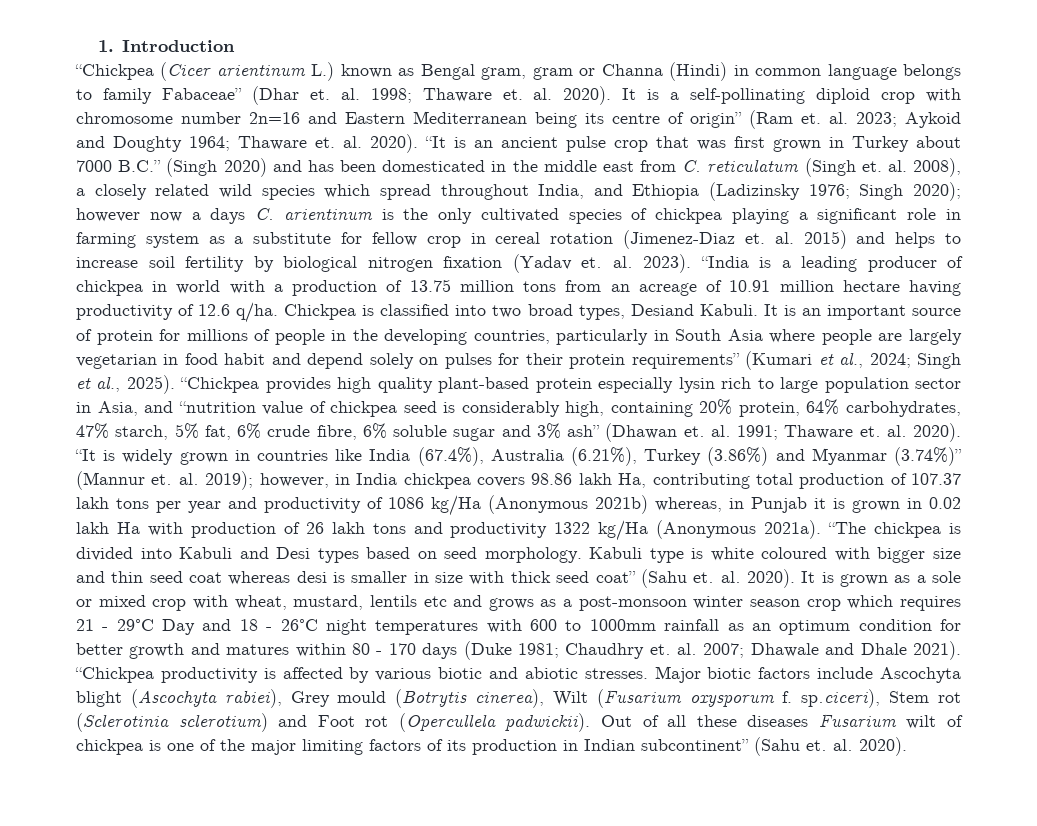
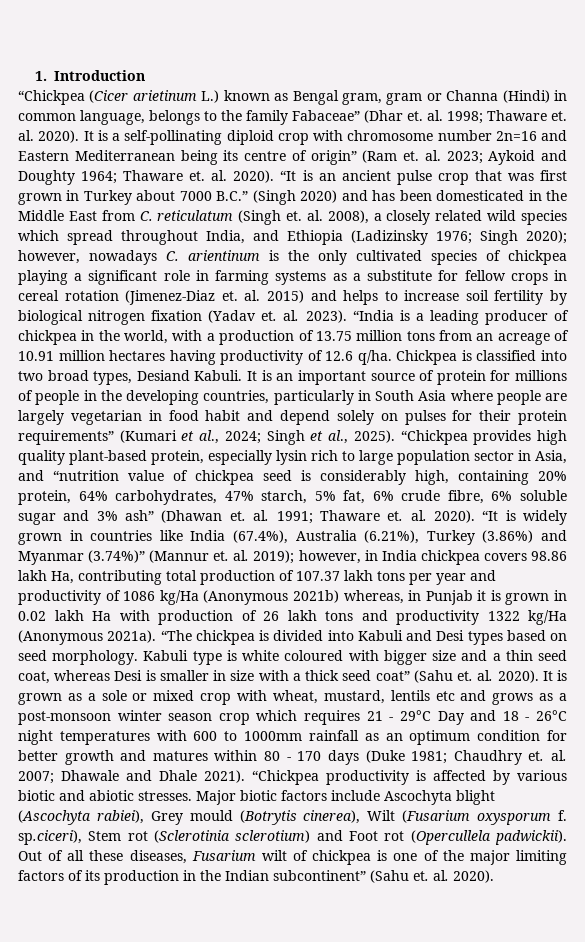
- “Chickpea (Cicer arientinum L.) known as Bengal gram, gram or Channa (Hindi) in common language belongs to family Fabaceae” (Dhar et. al. 1998; Thaware et. al. 2020).
+ “Chickpea (Cicer arietinum L.) known as Bengal gram, gram or Channa (Hindi) in common language, belongs to the family Fabaceae” (Dhar et. al. 1998; Thaware et. al. 2020).
- “It is an ancient pulse crop that was first grown in Turkey about 7000 B.C.” (Singh 2020) and has been domesticated in the middle east from C. reticulatum (Singh et. al. 2008), a closely related wild species which spread throughout India, and Ethiopia (Ladizinsky 1976;
+ “It is an ancient pulse crop that was first grown in Turkey about 7000 B.C.” (Singh 2020) and has been domesticated in the Middle East from C. reticulatum (Singh et. al. 2008), a closely related wild species which spread throughout India, and Ethiopia (Ladizinsky 1976;
- however now a days C. arientinum is the only cultivated species of chickpea playing a significant role in farming system as a substitute for fellow crop in cereal rotation (Jimenez-Diaz et. al. 2015) and helps to increase soil fertility by biological nitrogen fixation (Yadav et. al. 2023).
+ however, nowadays C. arientinum is the only cultivated species of chickpea playing a significant role in farming systems as a substitute for fellow crops in cereal rotation (Jimenez-Diaz et. al. 2015) and helps to increase soil fertility by biological nitrogen fixation (Yadav et. al. 2023).
- “India is a leading producer of chickpea in world with a production of 13.75 million tons from an acreage of 10.91 million hectare having productivity of 12.6 q/ha.
+ “India is a leading producer of chickpea in the world, with a production of 13.75 million tons from an acreage of 10.91 million hectares having productivity of 12.6 q/ha.
- “Chickpea provides high quality plant-based protein especially lysin rich to large population sector in Asia, and “nutrition value of chickpea seed is considerably high, containing 20% protein, 64% carbohydrates, 47% starch, 5% fat, 6% crude fibre, 6% soluble sugar and 3% ash” (Dhawan et. al. 1991; Thaware et. al. 2020).
+ “Chickpea provides high quality plant-based protein, especially lysin rich to large population sector in Asia, and “nutrition value of chickpea seed is considerably high, containing 20% protein, 64% carbohydrates, 47% starch, 5% fat, 6% crude fibre, 6% soluble sugar and 3% ash” (Dhawan et. al. 1991; Thaware et. al. 2020).
- Kabuli type is white coloured with bigger size and thin seed coat whereas desi is smaller in size with thick seed coat” (Sahu et. al. 2020).
+ Kabuli type is white coloured with bigger size and a thin seed coat, whereas Desi is smaller in size with a thick seed coat” (Sahu et. al. 2020).
- Out of all these diseases Fusarium wilt of chickpea is one of the major limiting factors of its production in Indian subcontinent” (Sahu et. al. 2020).
+ Out of all these diseases, Fusarium wilt of chickpea is one of the major limiting factors of its production in the Indian subcontinent” (Sahu et. al. 2020).

